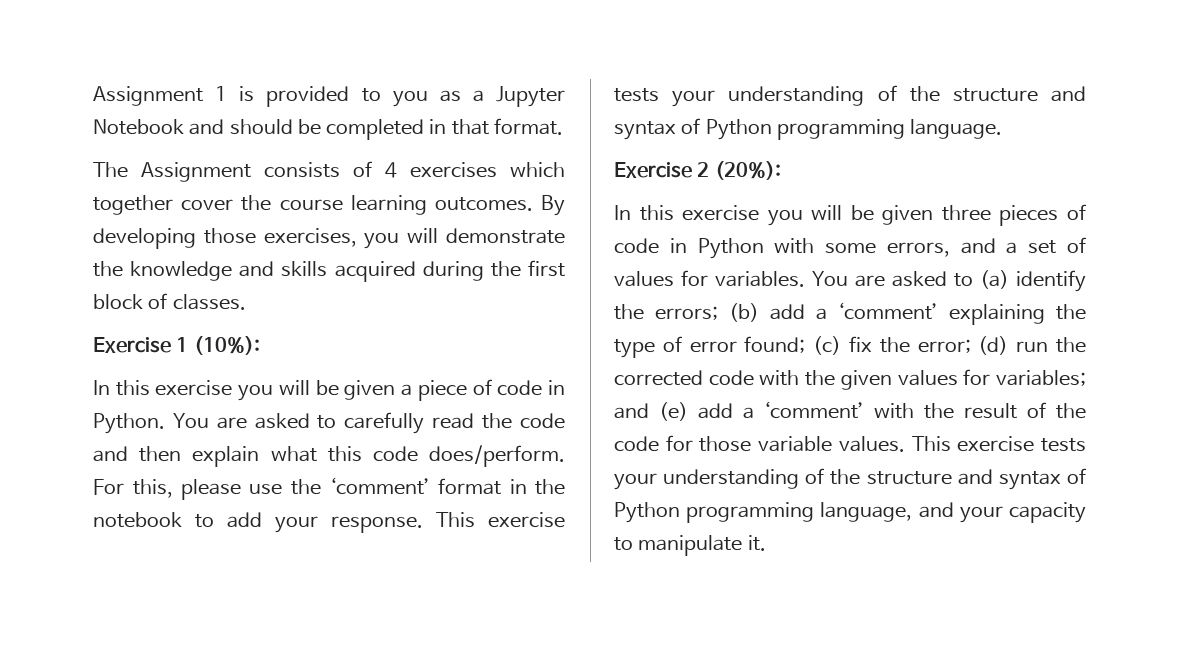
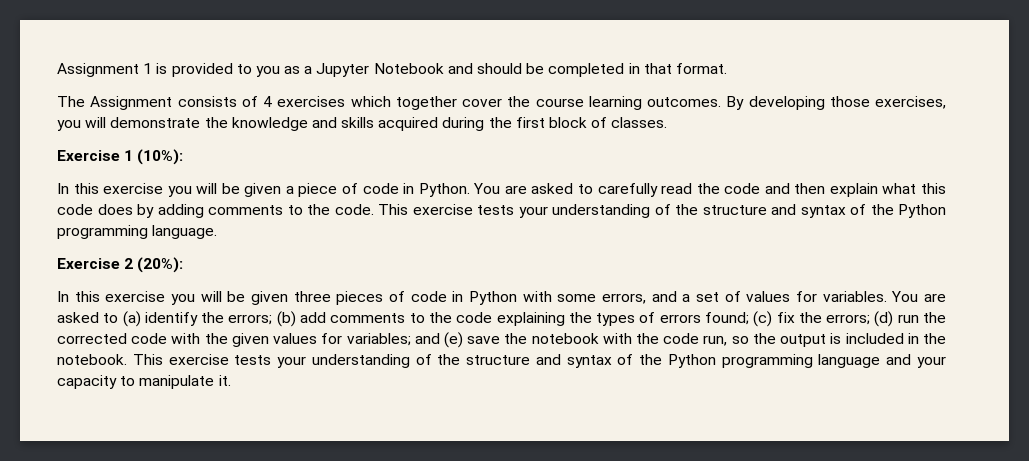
- You are asked to carefully read the code and then explain what this code does/perform. For this, please use the ‘comment’ format in the notebook to add your response.
+ You are asked to carefully read the code and then explain what this code does by adding comments to the code.
- This exercise tests your understanding of the structure and syntax of Python programming language.
+ This exercise tests your understanding of the structure and syntax of the Python programming language.
- You are asked to (a) identify the errors; (b) add a ‘comment’ explaining the type of error found; (c) fix the error; (d) run the corrected code with the given values for variables; and (e) add a ‘comment’ with the result of the code for those variable values.
+ You are asked to (a) identify the errors; (b) add comments to the code explaining the types of errors found; (c) fix the errors; (d) run the corrected code with the given values for variables; and (e) save the notebook with the code run, so the output is included in the notebook.
- This exercise tests your understanding of the structure and syntax of Python programming language, and your capacity to manipulate it.
+ This exercise tests your understanding of the structure and syntax of the Python programming language and your capacity to manipulate it.

